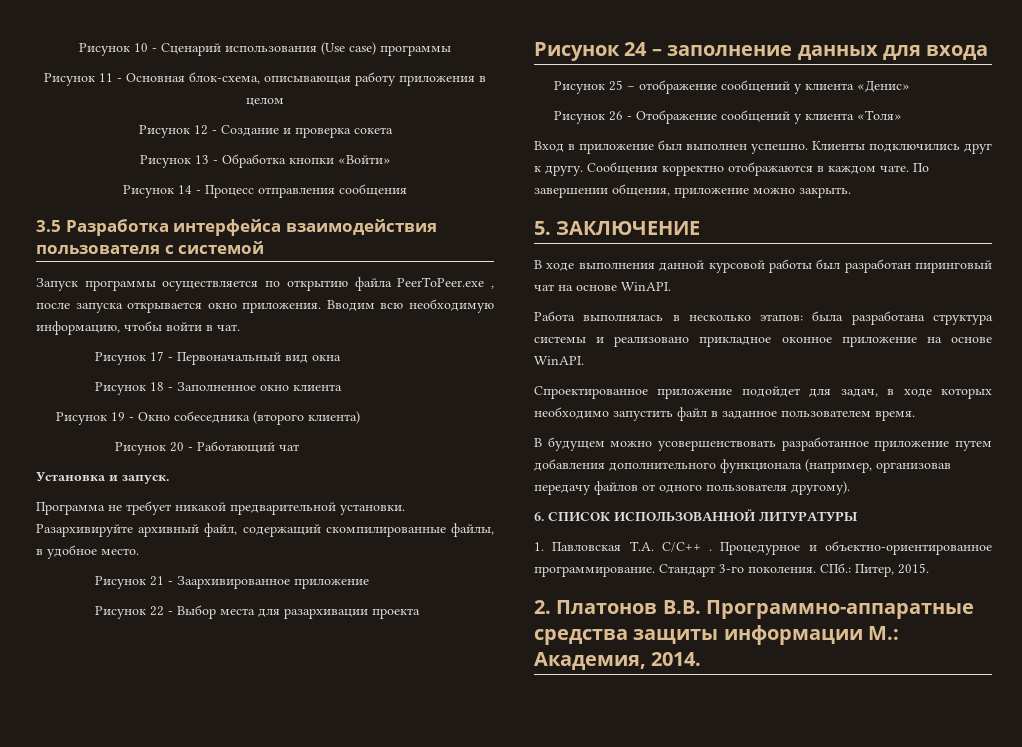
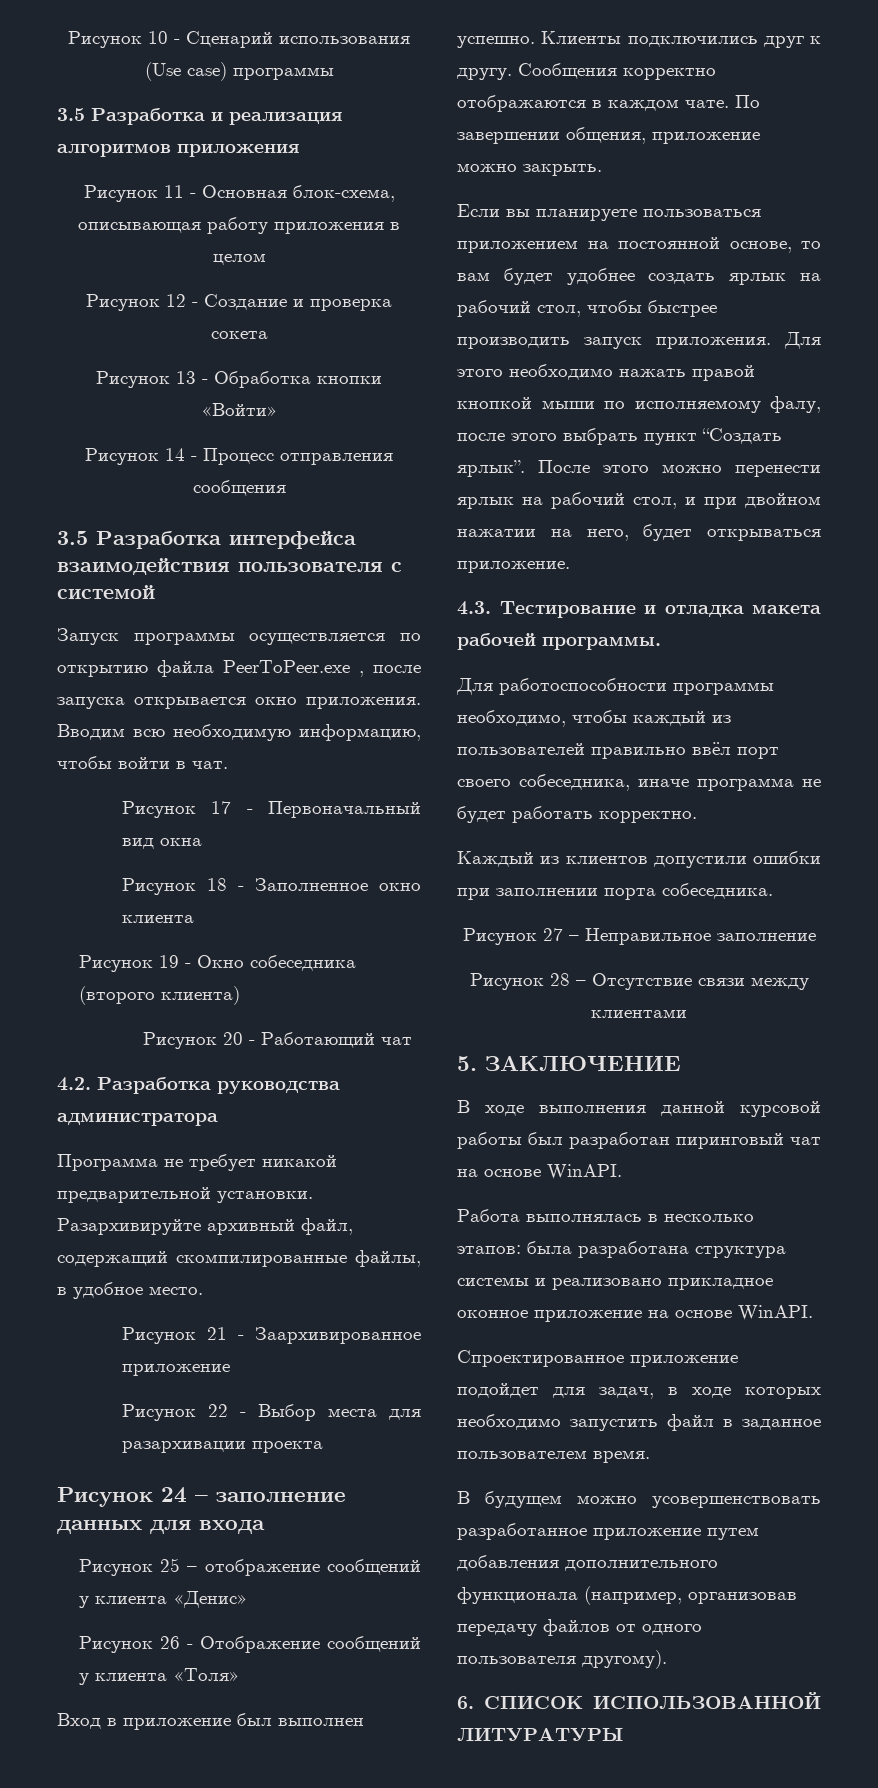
+ 3.5 Разработка и реализация алгоритмов приложения
- Установка и запуск.
+ 4.2. Разработка руководства администратора
+ Если вы планируете пользоваться приложением на постоянной основе, то вам будет удобнее создать ярлык на рабочий стол, чтобы быстрее производить запуск приложения. Для этого необходимо нажать правой кнопкой мыши по исполняемому фалу, после этого выбрать пункт “Создать ярлык”. После этого можно перенести ярлык на рабочий стол, и при двойном нажатии на него, будет открываться приложение.
+ 4.3. Тестирование и отладка макета рабочей программы.
+ Для работоспособности программы необходимо, чтобы каждый из пользователей правильно ввёл порт своего собеседника, иначе программа не будет работать корректно.
+ Каждый из клиентов допустили ошибки при заполнении порта собеседника.
+ Рисунок 27 – Неправильное заполнение
+ Рисунок 28 – Отсутствие связи между клиентами
- 1. Павловская Т.А. C/C++ . Процедурное и объектно-ориентированное программирование. Стандарт 3-го поколения. СПб.: Питер, 2015.
- 2. Платонов В.В. Программно-аппаратные средства защиты информации М.: Академия, 2014.

